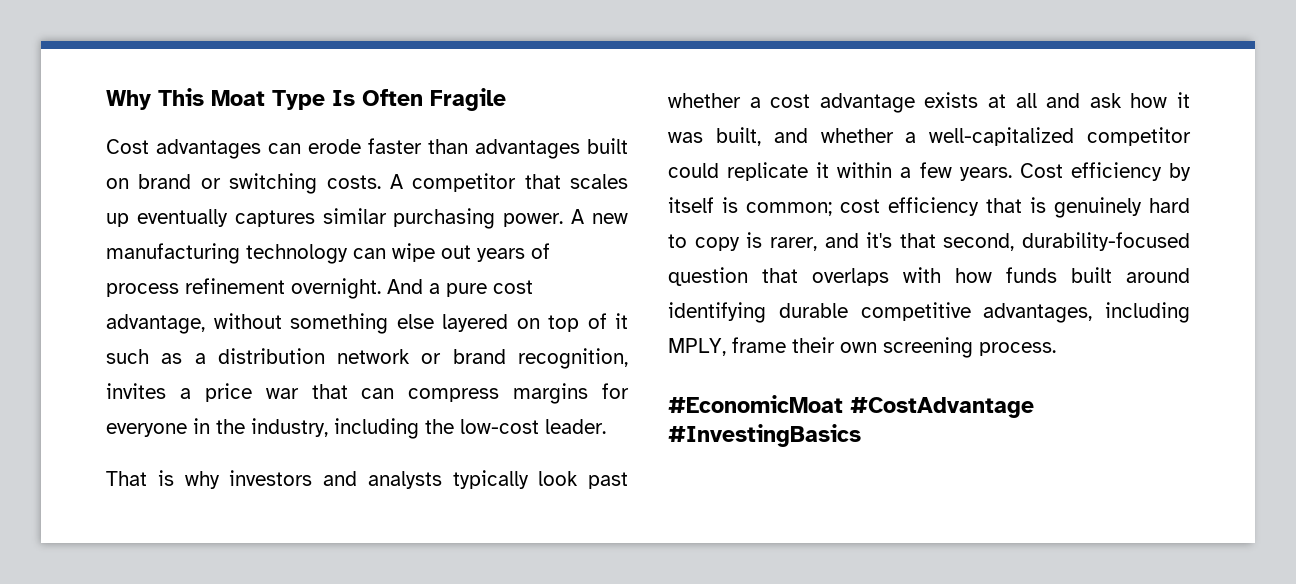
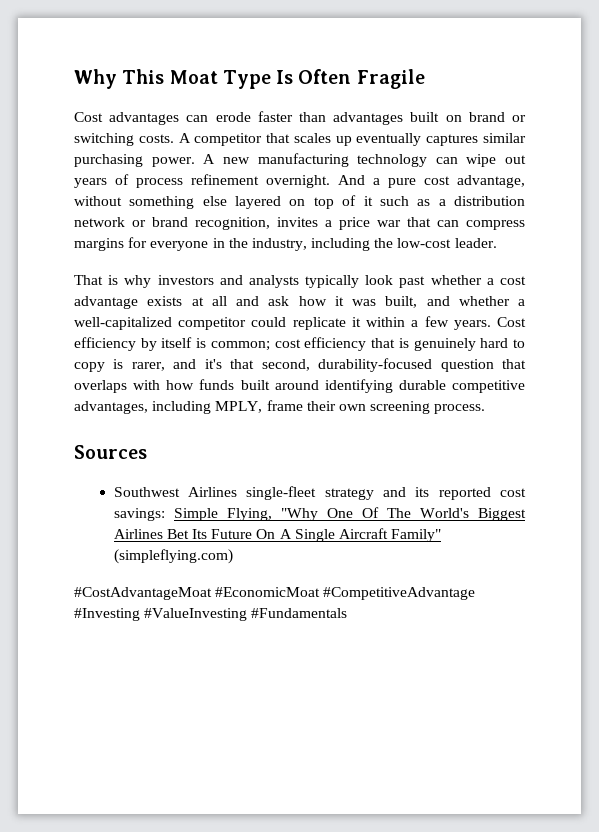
- #EconomicMoat #CostAdvantage #InvestingBasics
+ Sources
+ Southwest Airlines single-fleet strategy and its reported cost savings: Simple Flying, "Why One Of The World's Biggest Airlines Bet Its Future On A Single Aircraft Family" (simpleflying.com)
+ #CostAdvantageMoat #EconomicMoat #CompetitiveAdvantage #Investing #ValueInvesting #Fundamentals

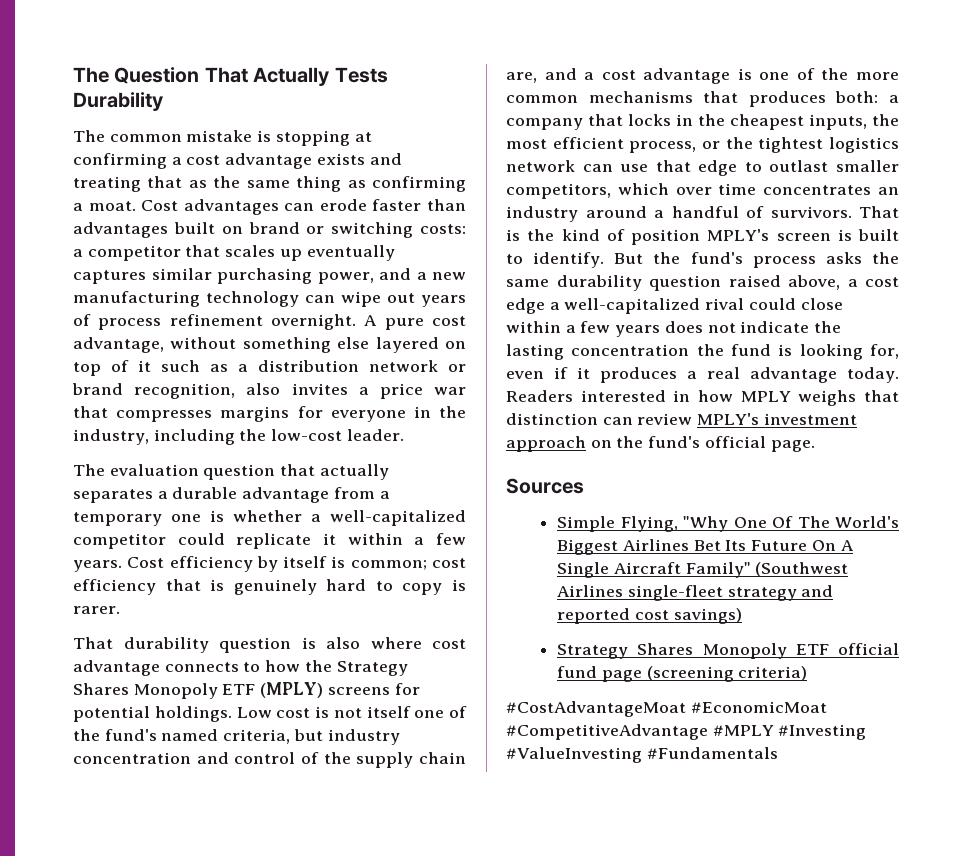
- Why This Moat Type Is Often Fragile
- Cost advantages can erode faster than advantages built on brand or switching costs. A competitor that scales up eventually captures similar purchasing power. A new manufacturing technology can wipe out years of process refinement overnight.
+ The Question That Actually Tests Durability
+ The common mistake is stopping at confirming a cost advantage exists and treating that as the same thing as confirming a moat. Cost advantages can erode faster than advantages built on brand or switching costs: a competitor that scales up eventually captures similar purchasing power, and a new manufacturing technology can wipe out years of process refinement overnight.
- And a pure cost advantage, without something else layered on top of it such as a distribution network or brand recognition, invites a price war that can compress margins for everyone in the industry, including the low-cost leader.
+ A pure cost advantage, without something else layered on top of it such as a distribution network or brand recognition, also invites a price war that compresses margins for everyone in the industry, including the low-cost leader.
- That is why investors and analysts typically look past whether a cost advantage exists at all and ask how it was built, and whether a well-capitalized competitor could replicate it within a few years.
+ The evaluation question that actually separates a durable advantage from a temporary one is whether a well-capitalized competitor could replicate it within a few years.
- Cost efficiency by itself is common; cost efficiency that is genuinely hard to copy is rarer, and it's that second, durability-focused question that overlaps with how funds built around identifying durable competitive advantages, including MPLY, frame their own screening process.
+ Cost efficiency by itself is common; cost efficiency that is genuinely hard to copy is rarer.
+ That durability question is also where cost advantage connects to how the Strategy Shares Monopoly ETF (MPLY) screens for potential holdings. Low cost is not itself one of the fund's named criteria, but industry concentration and control of the supply chain are, and a cost advantage is one of the more common mechanisms that produces both: a company that locks in the cheapest inputs, the most efficient process, or the tightest logistics network can use that edge to outlast smaller competitors, which over time concentrates an industry around a handful of survivors. That is the kind of position MPLY's screen is built to identify. But the fund's process asks the same durability question raised above, a cost edge a well-capitalized rival could close within a few years does not indicate the lasting concentration the fund is looking for, even if it produces a real advantage today. Readers interested in how MPLY weighs that distinction can review MPLY's investment approach on the fund's official page.
  Sources
- Southwest Airlines single-fleet strategy and its reported cost savings: Simple Flying, "Why One Of The World's Biggest Airlines Bet Its Future On A Single Aircraft Family" (simpleflying.com)
+ Simple Flying, "Why One Of The World's Biggest Airlines Bet Its Future On A Single Aircraft Family" (Southwest Airlines single-fleet strategy and reported cost savings)
+ Strategy Shares Monopoly ETF official fund page (screening criteria)
- #CostAdvantageMoat #EconomicMoat #CompetitiveAdvantage #Investing #ValueInvesting #Fundamentals
+ #CostAdvantageMoat #EconomicMoat #CompetitiveAdvantage #MPLY #Investing #ValueInvesting #Fundamentals

